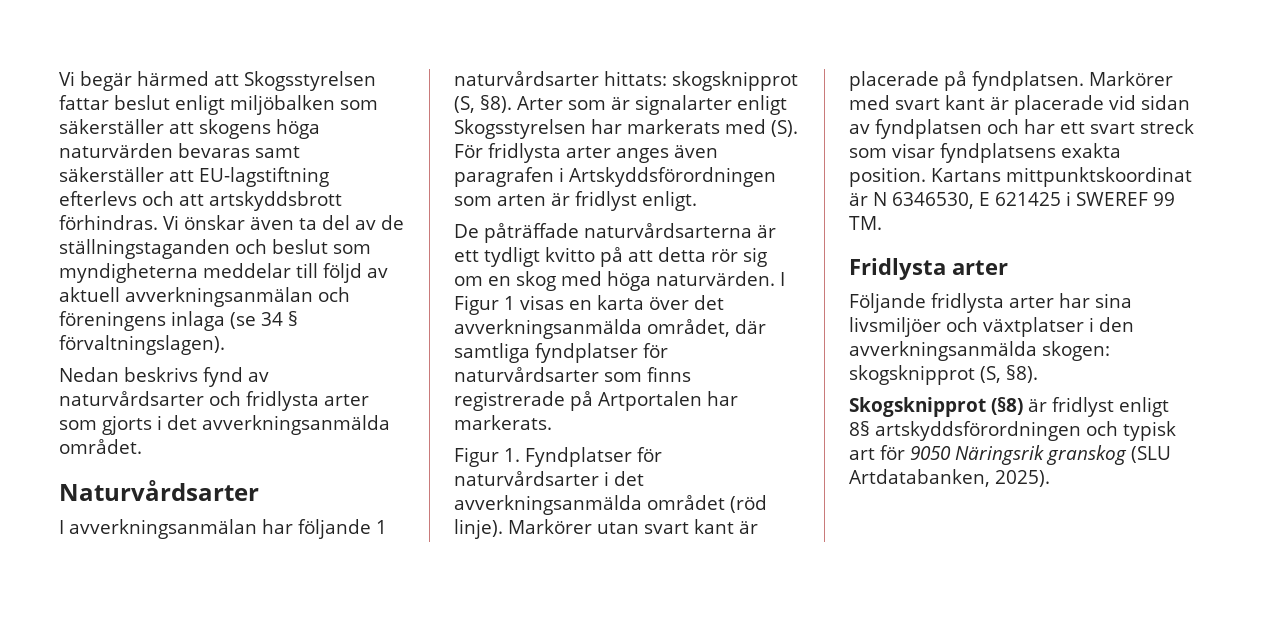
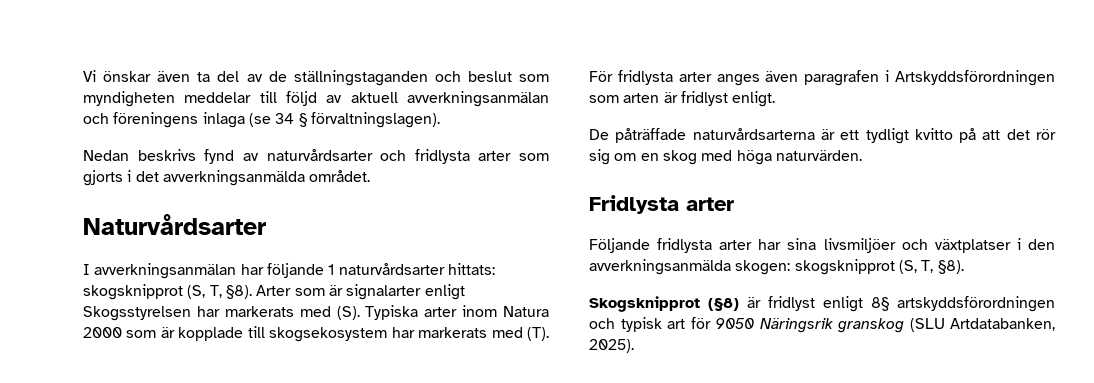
- Vi begär härmed att Skogsstyrelsen fattar beslut enligt miljöbalken som säkerställer att skogens höga naturvärden bevaras samt säkerställer att EU-lagstiftning efterlevs och att artskyddsbrott förhindras. Vi önskar även ta del av de ställningstaganden och beslut som myndigheterna meddelar till följd av aktuell avverkningsanmälan och föreningens inlaga (se 34 § förvaltningslagen).
+ Vi önskar även ta del av de ställningstaganden och beslut som myndigheten meddelar till följd av aktuell avverkningsanmälan och föreningens inlaga (se 34 § förvaltningslagen).
- I avverkningsanmälan har följande 1 naturvårdsarter hittats: skogsknipprot (S, §8).
+ I avverkningsanmälan har följande 1 naturvårdsarter hittats: skogsknipprot (S, T, §8).
- Arter som är signalarter enligt Skogsstyrelsen har markerats med (S). För fridlysta arter anges även paragrafen i Artskyddsförordningen som arten är fridlyst enligt.
+ Arter som är signalarter enligt Skogsstyrelsen har markerats med (S). Typiska arter inom Natura 2000 som är kopplade till skogsekosystem har markerats med (T). För fridlysta arter anges även paragrafen i Artskyddsförordningen som arten är fridlyst enligt.
- De påträffade naturvårdsarterna är ett tydligt kvitto på att detta rör sig om en skog med höga naturvärden. I Figur 1 visas en karta över det avverkningsanmälda området, där samtliga fyndplatser för naturvårdsarter som finns registrerade på Artportalen har markerats.
- Figur 1. Fyndplatser för naturvårdsarter i det avverkningsanmälda området (röd linje). Markörer utan svart kant är placerade på fyndplatsen. Markörer med svart kant är placerade vid sidan av fyndplatsen och har ett svart streck som visar fyndplatsens exakta position. Kartans mittpunktskoordinat är N 6346530, E 621425 i SWEREF 99 TM.
+ De påträffade naturvårdsarterna är ett tydligt kvitto på att det rör sig om en skog med höga naturvärden.
- Följande fridlysta arter har sina livsmiljöer och växtplatser i den avverkningsanmälda skogen: skogsknipprot (S, §8).
+ Följande fridlysta arter har sina livsmiljöer och växtplatser i den avverkningsanmälda skogen: skogsknipprot (S, T, §8).

